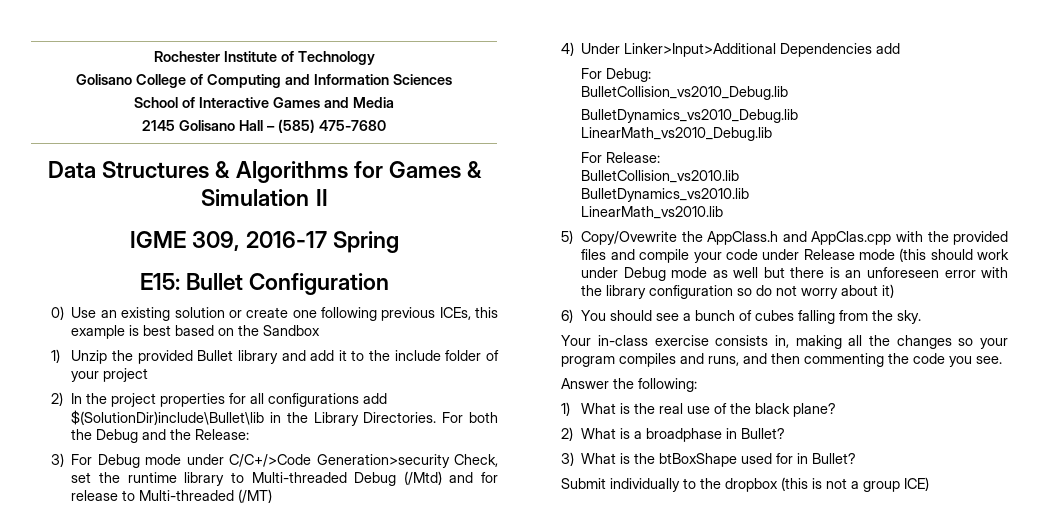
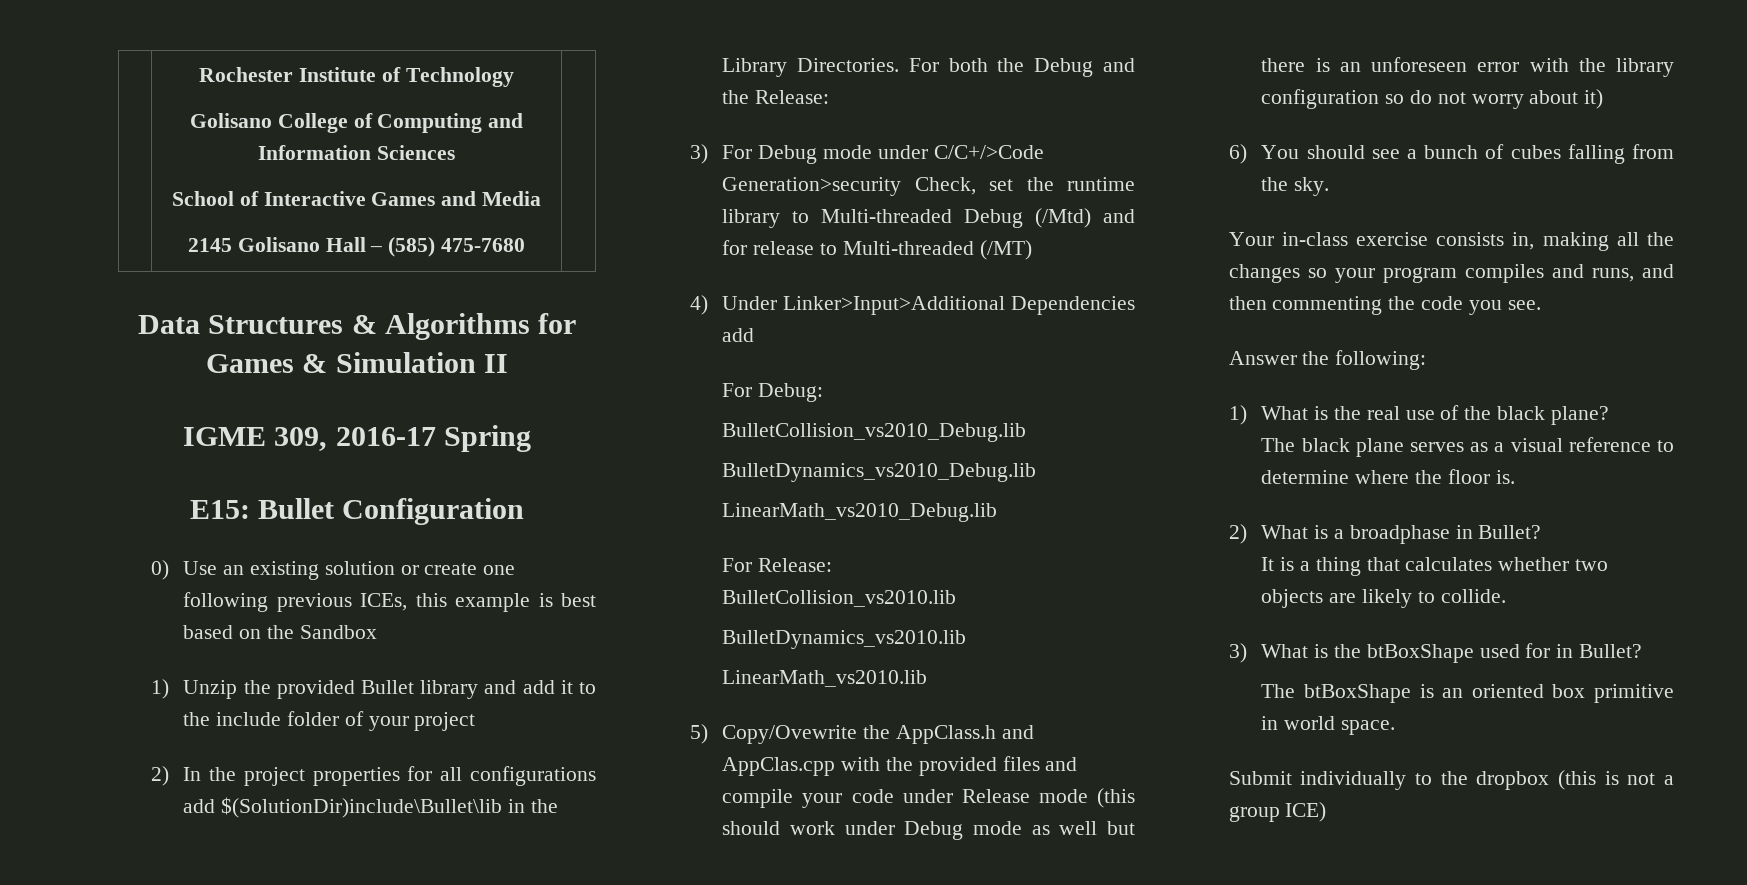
+ The black plane serves as a visual reference to determine where the floor is.
+ It is a thing that calculates whether two objects are likely to collide.
+ The btBoxShape is an oriented box primitive in world space.

